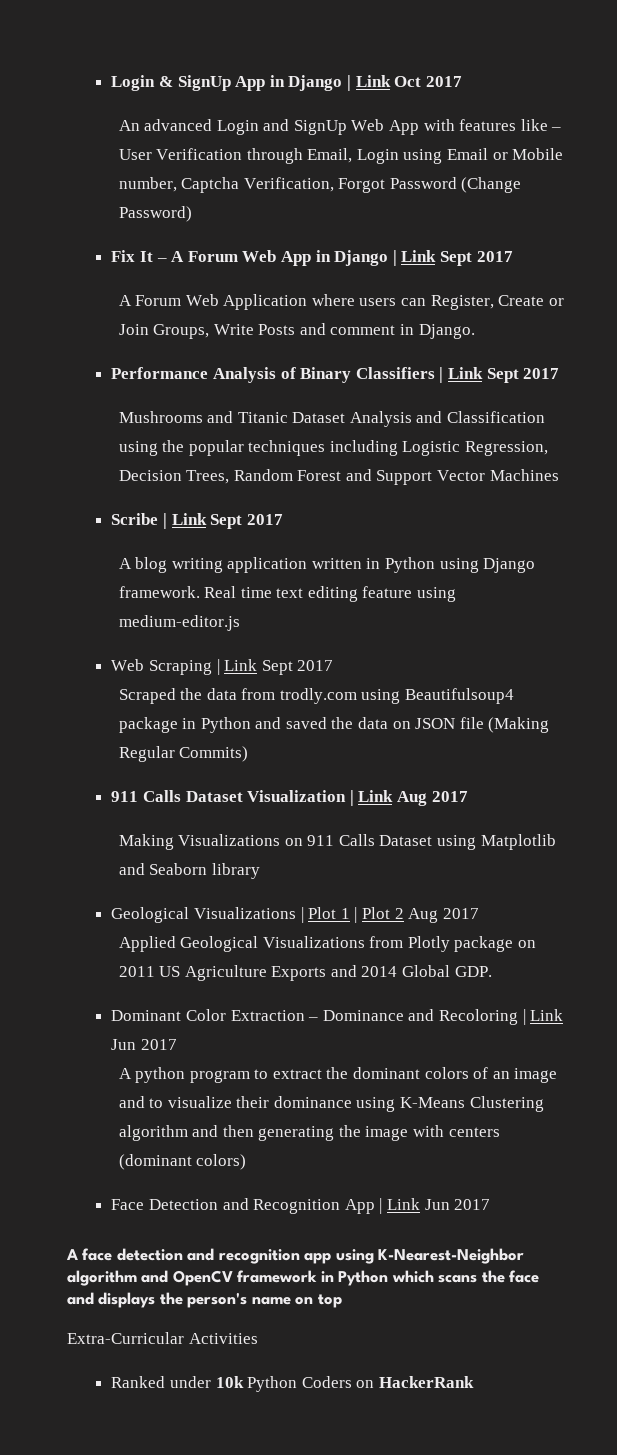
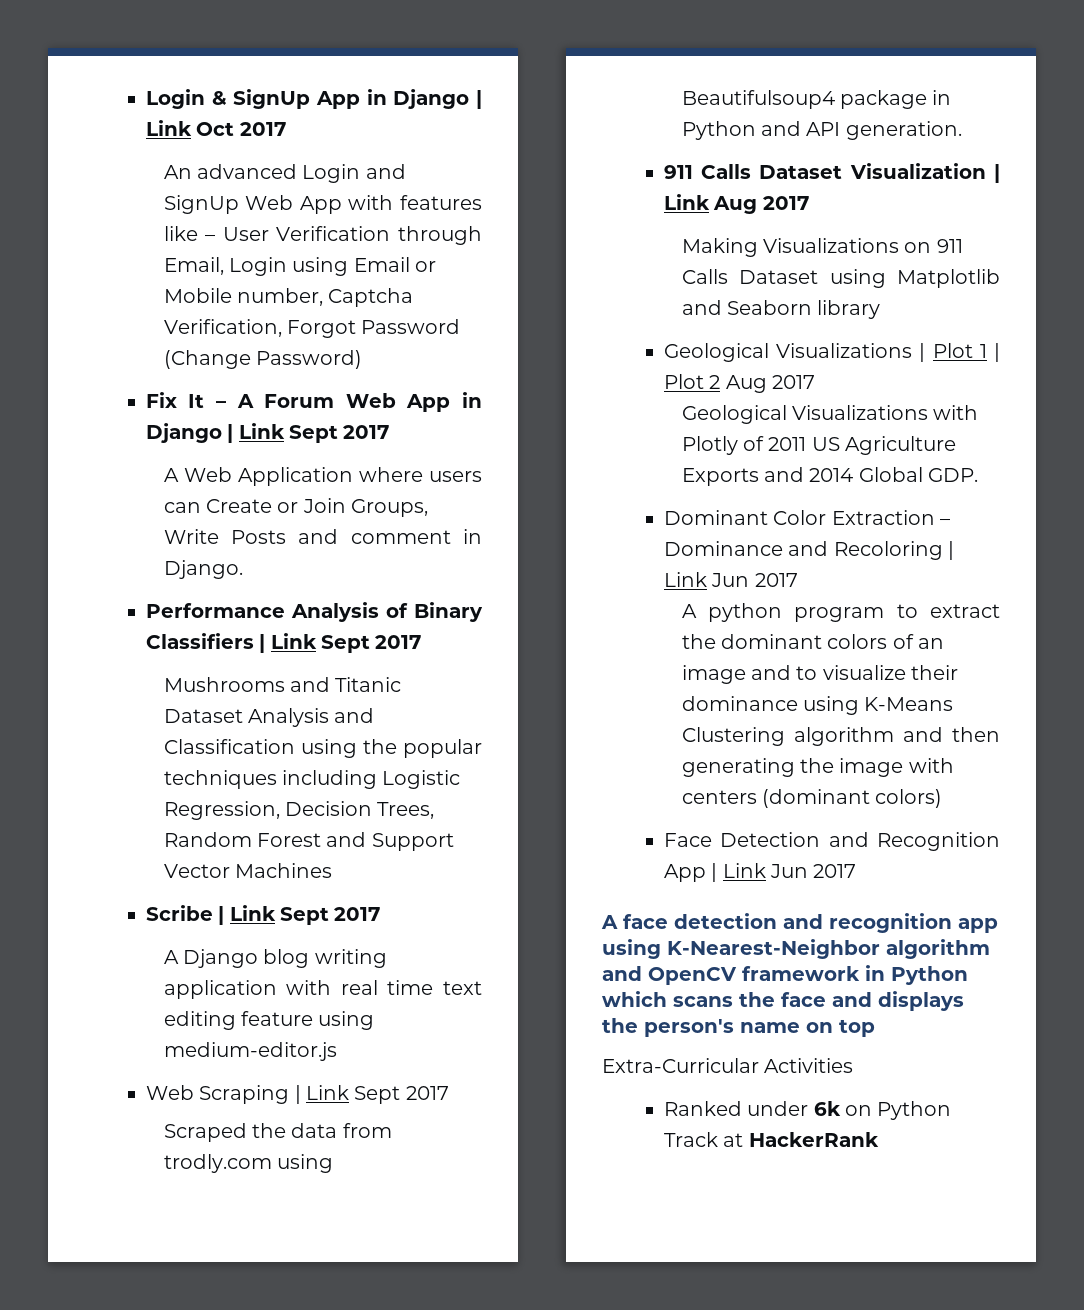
- A Forum Web Application where users can Register, Create or Join Groups, Write Posts and comment in Django.
+ A Web Application where users can Create or Join Groups, Write Posts and comment in Django.
- A blog writing application written in Python using Django framework. Real time text editing feature using medium-editor.js
+ A Django blog writing application with real time text editing feature using medium-editor.js
- Scraped the data from trodly.com using Beautifulsoup4 package in Python and saved the data on JSON file (Making Regular Commits)
+ Scraped the data from trodly.com using Beautifulsoup4 package in Python and API generation.
- Applied Geological Visualizations from Plotly package on 2011 US Agriculture Exports and 2014 Global GDP.
+ Geological Visualizations with Plotly of 2011 US Agriculture Exports and 2014 Global GDP.
- Ranked under 10k Python Coders on HackerRank
+ Ranked under 6k on Python Track at HackerRank

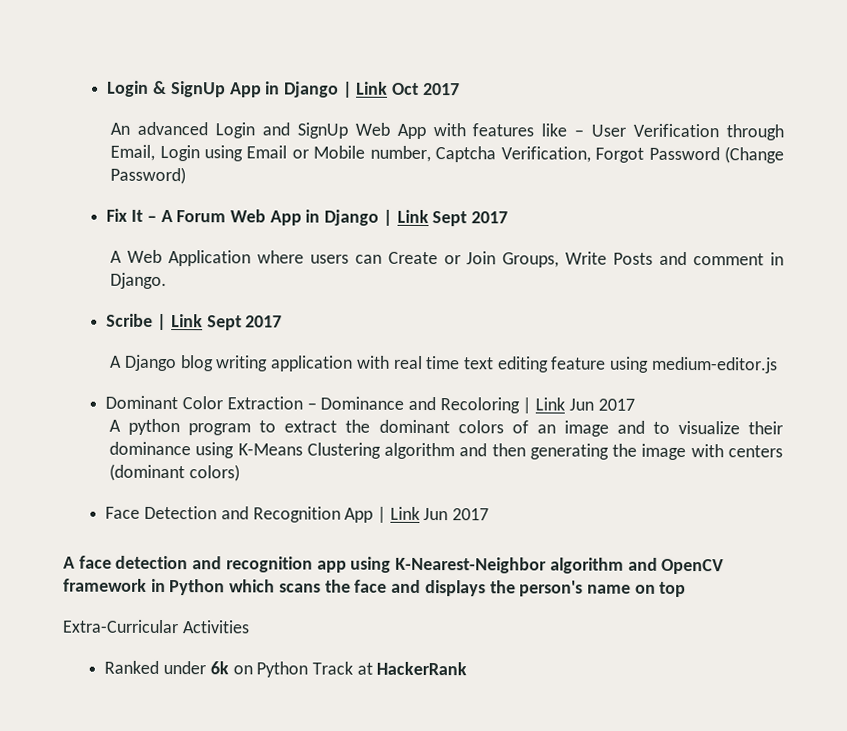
- Performance Analysis of Binary Classifiers | Link Sept 2017
- Mushrooms and Titanic Dataset Analysis and Classification using the popular techniques including Logistic Regression, Decision Trees, Random Forest and Support Vector Machines
- Web Scraping | Link Sept 2017
- Scraped the data from trodly.com using Beautifulsoup4 package in Python and API generation.
- 911 Calls Dataset Visualization | Link Aug 2017
- Making Visualizations on 911 Calls Dataset using Matplotlib and Seaborn library
- Geological Visualizations | Plot 1 | Plot 2 Aug 2017
- Geological Visualizations with Plotly of 2011 US Agriculture Exports and 2014 Global GDP.

